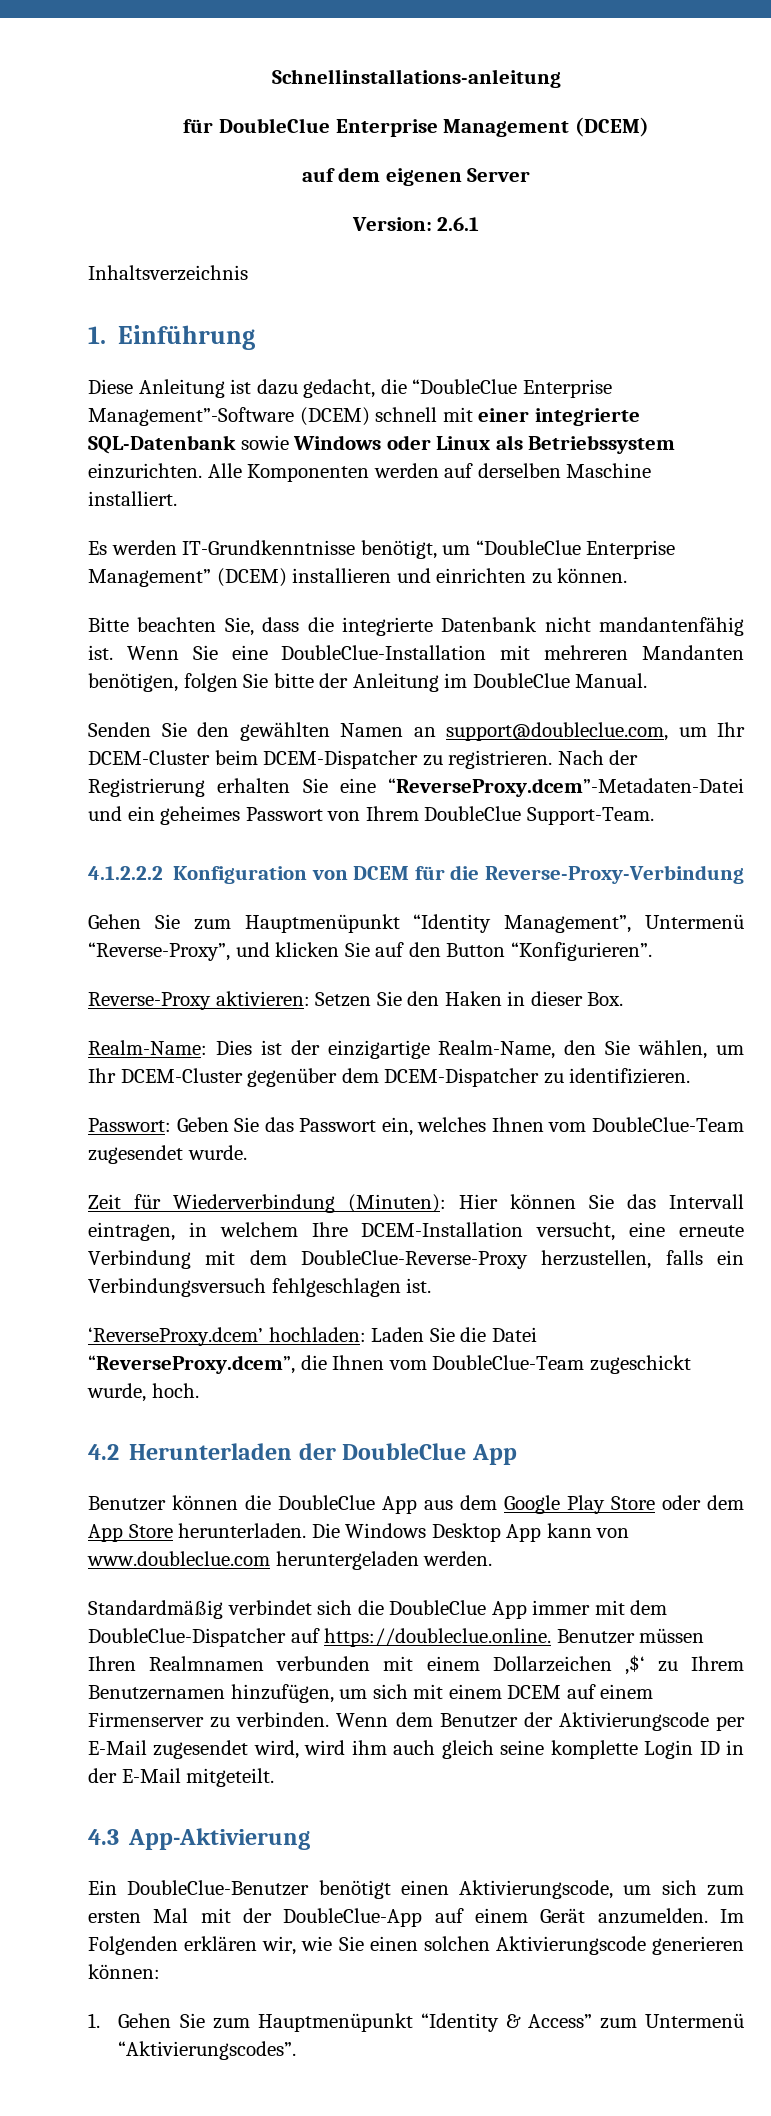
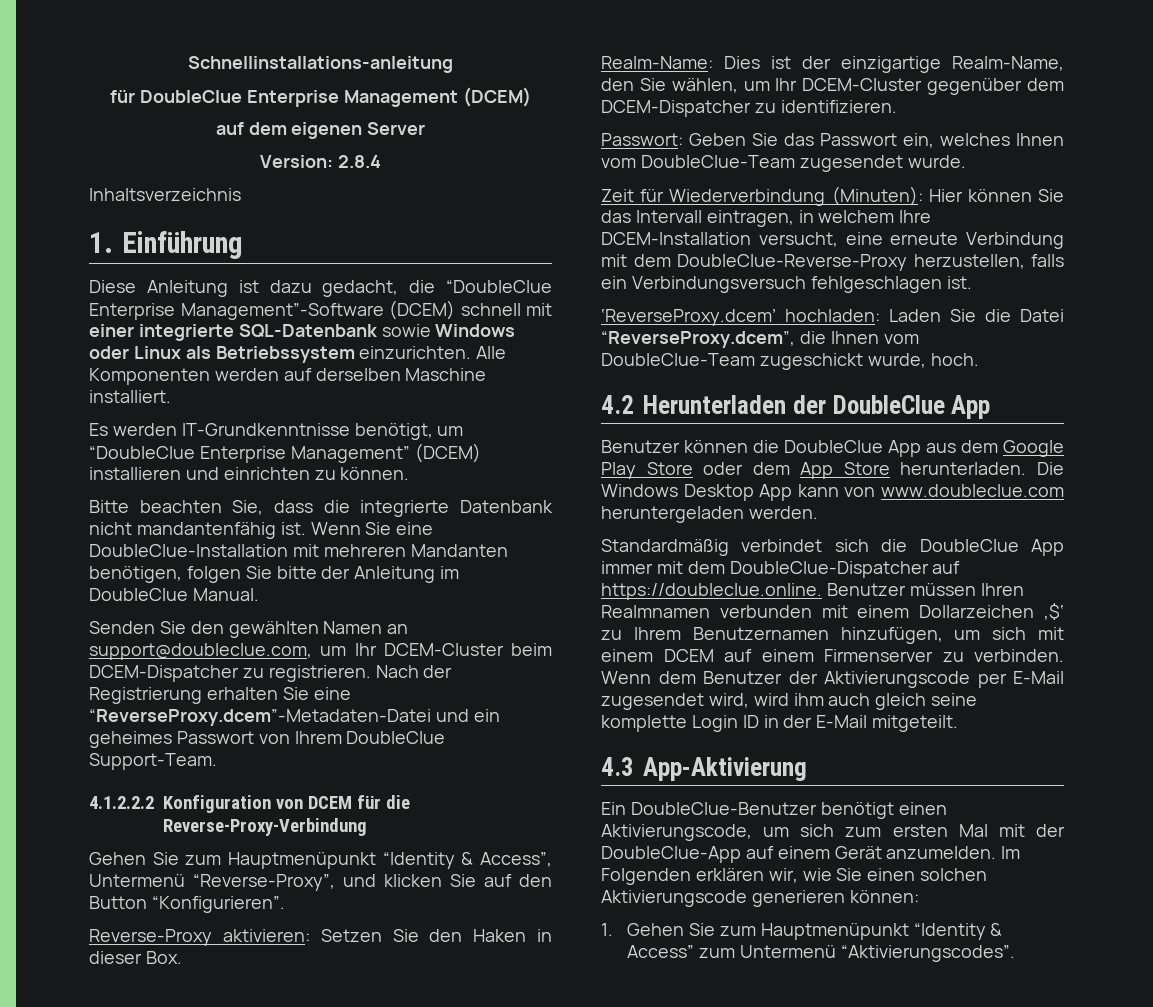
- Version: 2.6.1
+ Version: 2.8.4
- Gehen Sie zum Hauptmenüpunkt “Identity Management”, Untermenü “Reverse-Proxy”, und klicken Sie auf den Button “Konfigurieren”.
+ Gehen Sie zum Hauptmenüpunkt “Identity & Access”, Untermenü “Reverse-Proxy”, und klicken Sie auf den Button “Konfigurieren”.

